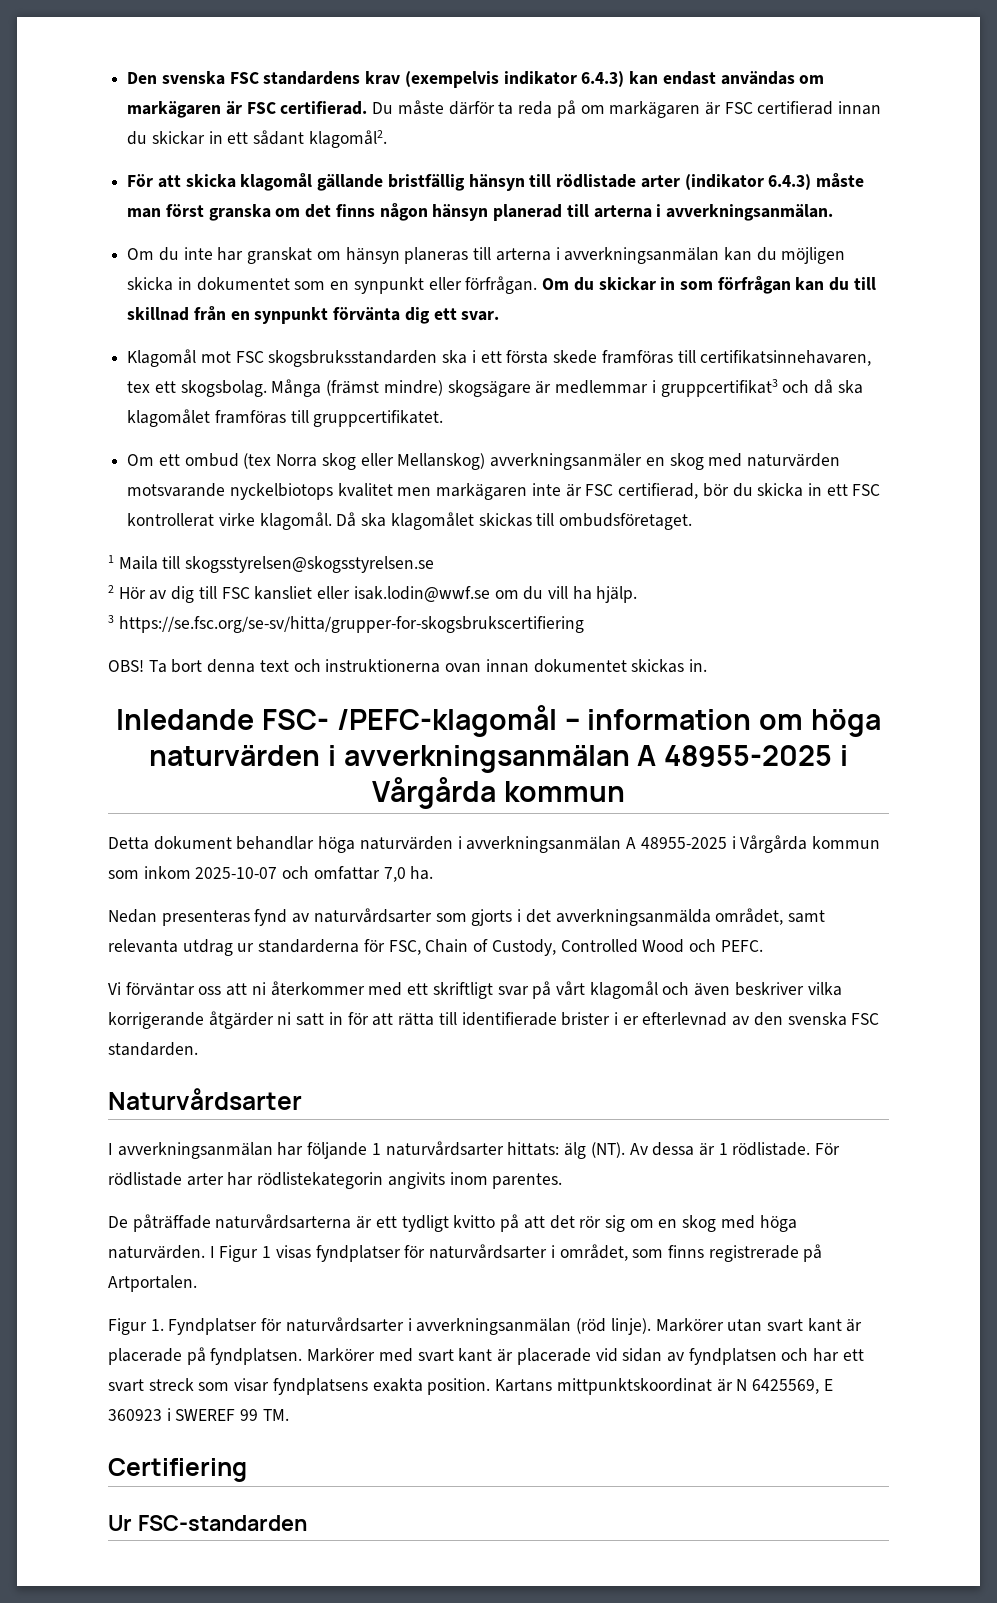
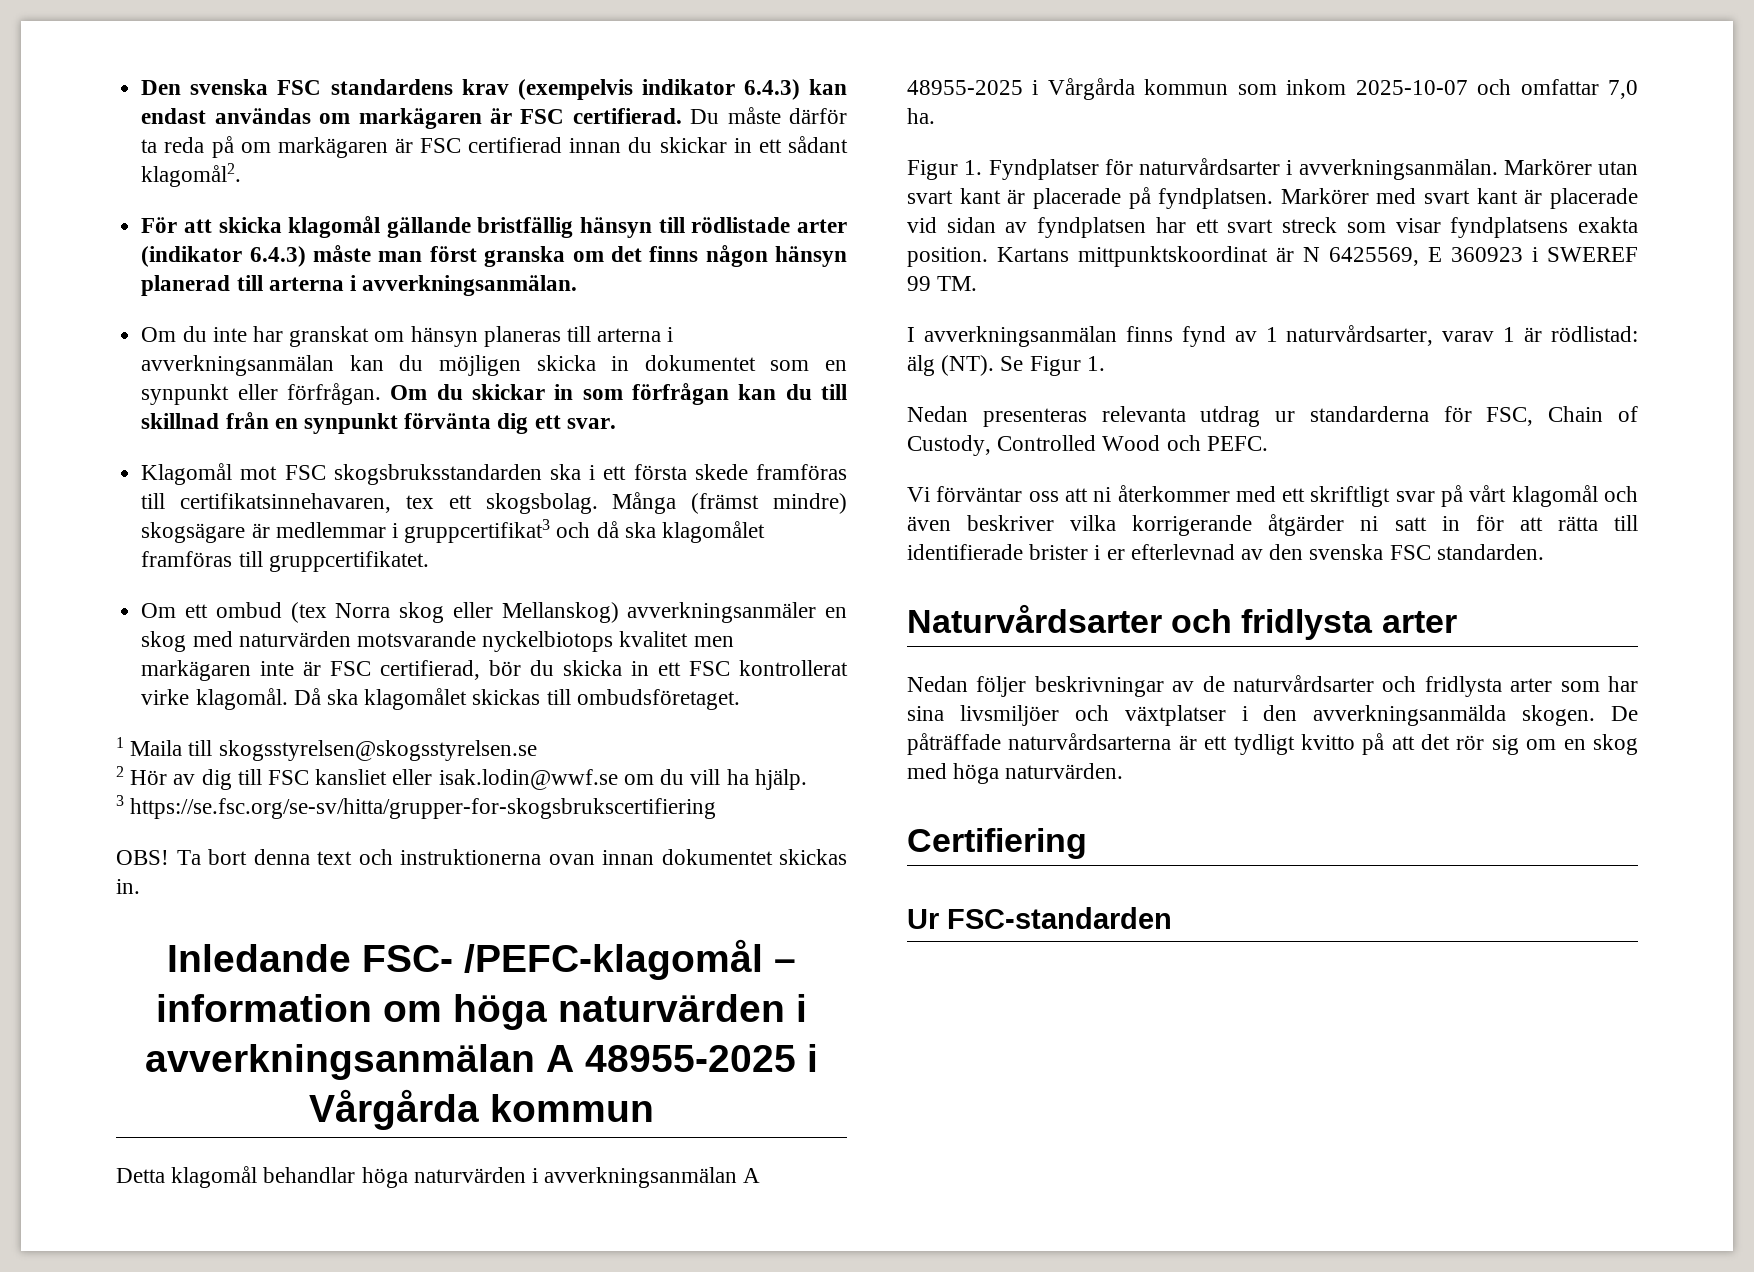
- Detta dokument behandlar höga naturvärden i avverkningsanmälan A 48955-2025 i Vårgårda kommun som inkom 2025-10-07 och omfattar 7,0 ha.
+ Detta klagomål behandlar höga naturvärden i avverkningsanmälan A 48955-2025 i Vårgårda kommun som inkom 2025-10-07 och omfattar 7,0 ha.
- Nedan presenteras fynd av naturvårdsarter som gjorts i det avverkningsanmälda området, samt relevanta utdrag ur standarderna för FSC, Chain of Custody, Controlled Wood och PEFC.
+ Figur 1. Fyndplatser för naturvårdsarter i avverkningsanmälan. Markörer utan svart kant är placerade på fyndplatsen. Markörer med svart kant är placerade vid sidan av fyndplatsen har ett svart streck som visar fyndplatsens exakta position. Kartans mittpunktskoordinat är N 6425569, E 360923 i SWEREF 99 TM.
+ I avverkningsanmälan finns fynd av 1 naturvårdsarter, varav 1 är rödlistad: älg (NT). Se Figur 1.
+ Nedan presenteras relevanta utdrag ur standarderna för FSC, Chain of Custody, Controlled Wood och PEFC.
- Naturvårdsarter
- I avverkningsanmälan har följande 1 naturvårdsarter hittats: älg (NT). Av dessa är 1 rödlistade. För rödlistade arter har rödlistekategorin angivits inom parentes.
- De påträffade naturvårdsarterna är ett tydligt kvitto på att det rör sig om en skog med höga naturvärden. I Figur 1 visas fyndplatser för naturvårdsarter i området, som finns registrerade på Artportalen.
- Figur 1. Fyndplatser för naturvårdsarter i avverkningsanmälan (röd linje). Markörer utan svart kant är placerade på fyndplatsen. Markörer med svart kant är placerade vid sidan av fyndplatsen och har ett svart streck som visar fyndplatsens exakta position. Kartans mittpunktskoordinat är N 6425569, E 360923 i SWEREF 99 TM.
+ Naturvårdsarter och fridlysta arter
+ Nedan följer beskrivningar av de naturvårdsarter och fridlysta arter som har sina livsmiljöer och växtplatser i den avverkningsanmälda skogen. De påträffade naturvårdsarterna är ett tydligt kvitto på att det rör sig om en skog med höga naturvärden.

